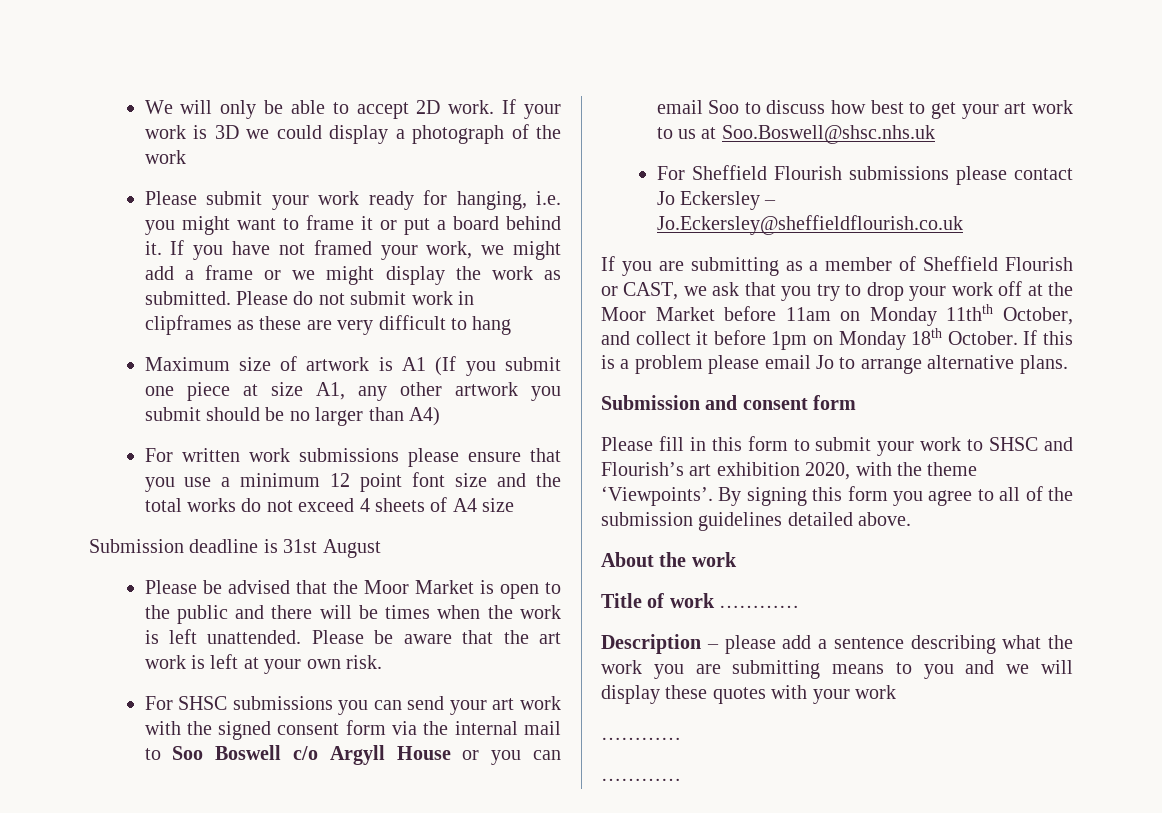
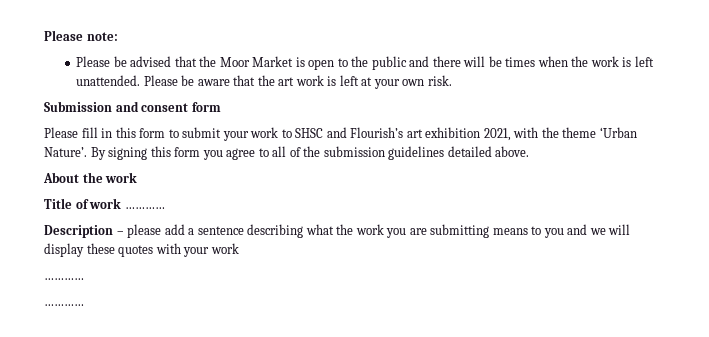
- We will only be able to accept 2D work. If your work is 3D we could display a photograph of the work
- Please submit your work ready for hanging, i.e. you might want to frame it or put a board behind it. If you have not framed your work, we might add a frame or we might display the work as submitted. Please do not submit work in clipframes as these are very difficult to hang
- Maximum size of artwork is A1 (If you submit one piece at size A1, any other artwork you submit should be no larger than A4)
- For written work submissions please ensure that you use a minimum 12 point font size and the total works do not exceed 4 sheets of A4 size
- Submission deadline is 31st August
+ Please note:
- For SHSC submissions you can send your art work with the signed consent form via the internal mail to Soo Boswell c/o Argyll House or you can email Soo to discuss how best to get your art work to us at Soo.Boswell@shsc.nhs.uk
- For Sheffield Flourish submissions please contact Jo Eckersley – Jo.Eckersley@sheffieldflourish.co.uk
- If you are submitting as a member of Sheffield Flourish or CAST, we ask that you try to drop your work off at the Moor Market before 11am on Monday 11thth October, and collect it before 1pm on Monday 18th October. If this is a problem please email Jo to arrange alternative plans.
- Please fill in this form to submit your work to SHSC and Flourish’s art exhibition 2020, with the theme ‘Viewpoints’.
+ Please fill in this form to submit your work to SHSC and Flourish’s art exhibition 2021, with the theme ‘Urban Nature’.

